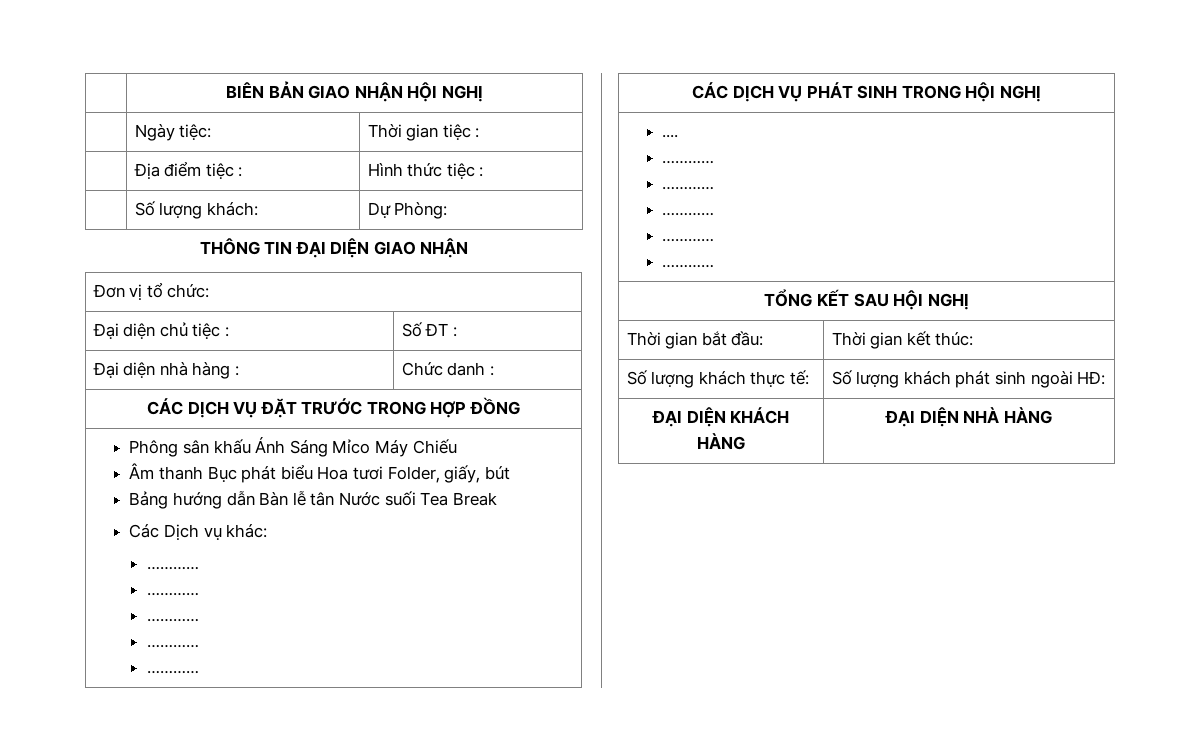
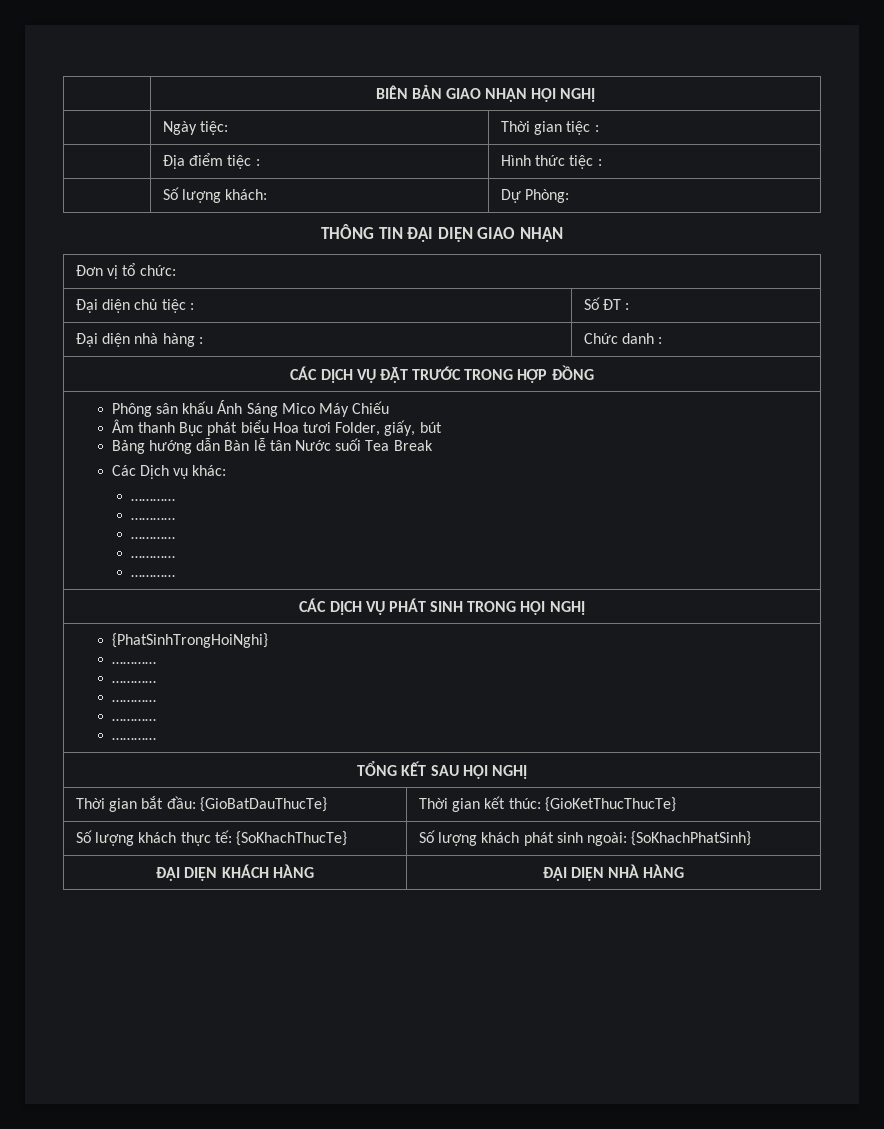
- ....
+ {PhatSinhTrongHoiNghi}
- Thời gian bắt đầu: | Thời gian kết thúc:
+ Thời gian bắt đầu: {GioBatDauThucTe} | Thời gian kết thúc: {GioKetThucThucTe}
- Số lượng khách thực tế: | Số lượng khách phát sinh ngoài HĐ:
+ Số lượng khách thực tế: {SoKhachThucTe} | Số lượng khách phát sinh ngoài: {SoKhachPhatSinh}

